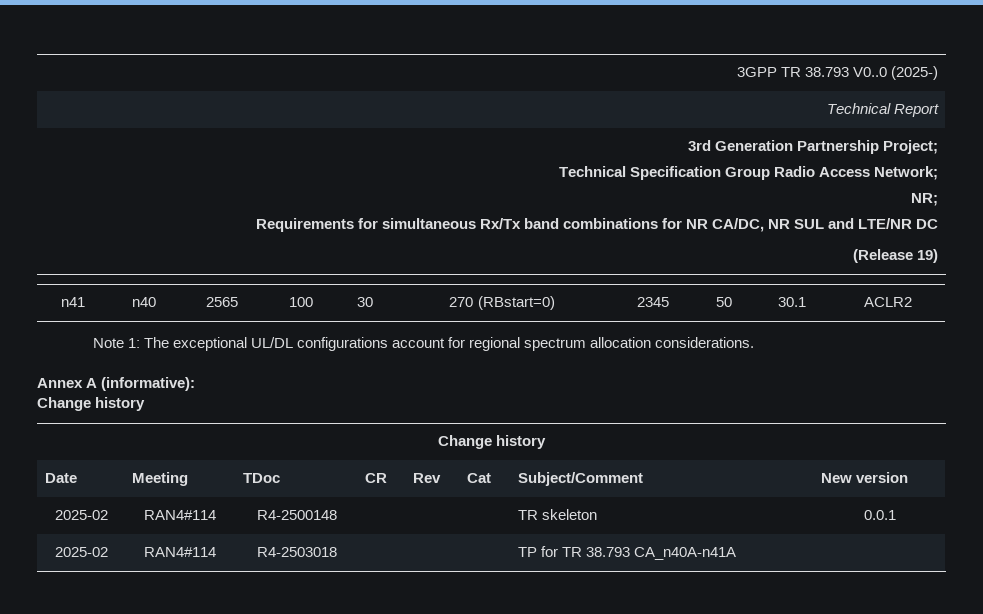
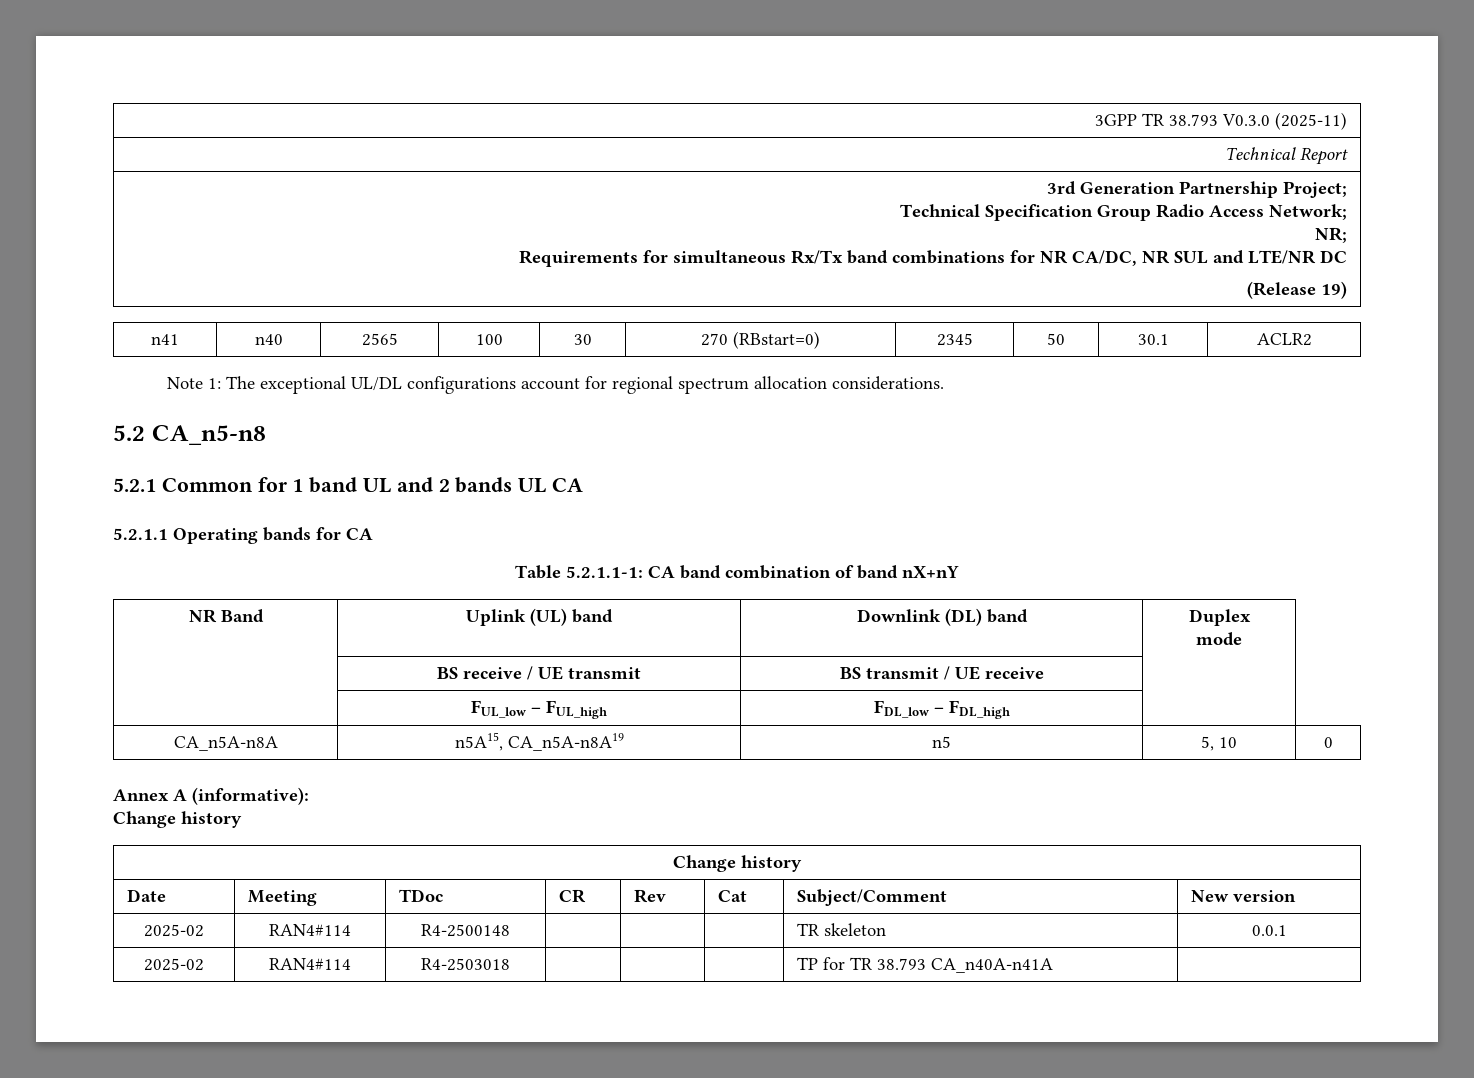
- 3GPP TR 38.793 V0..0 (2025-)
+ 3GPP TR 38.793 V0.3.0 (2025-11)
+ 5.2 CA_n5-n8
+ 5.2.1 Common for 1 band UL and 2 bands UL CA
+ 5.2.1.1 Operating bands for CA
+ Table 5.2.1.1-1: CA band combination of band nX+nY
+ NR Band | Uplink (UL) band | Downlink (DL) band | Duplex
+ mode
+ | BS receive / UE transmit | BS transmit / UE receive |
+ | FUL_low – FUL_high | FDL_low – FDL_high |
+ CA_n5A-n8A | n5A15, CA_n5A-n8A19 | n5 | 5, 10 | 0

